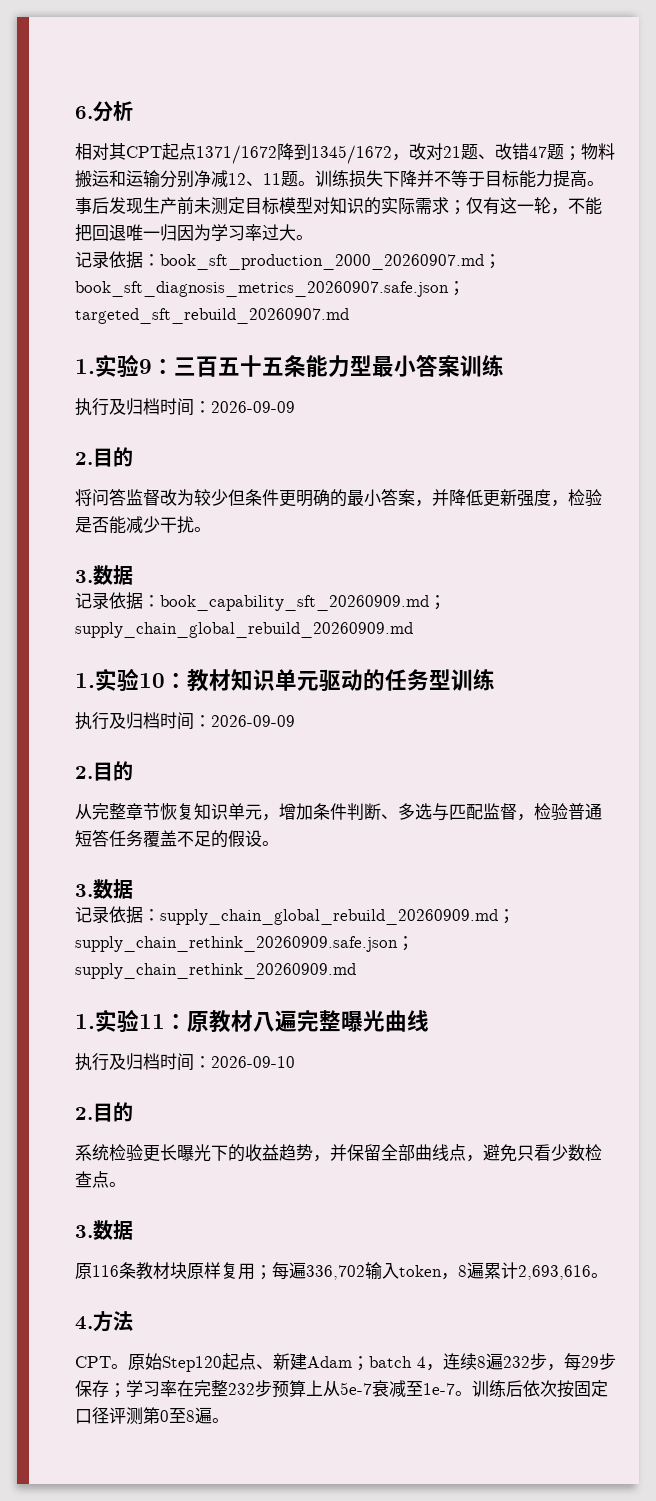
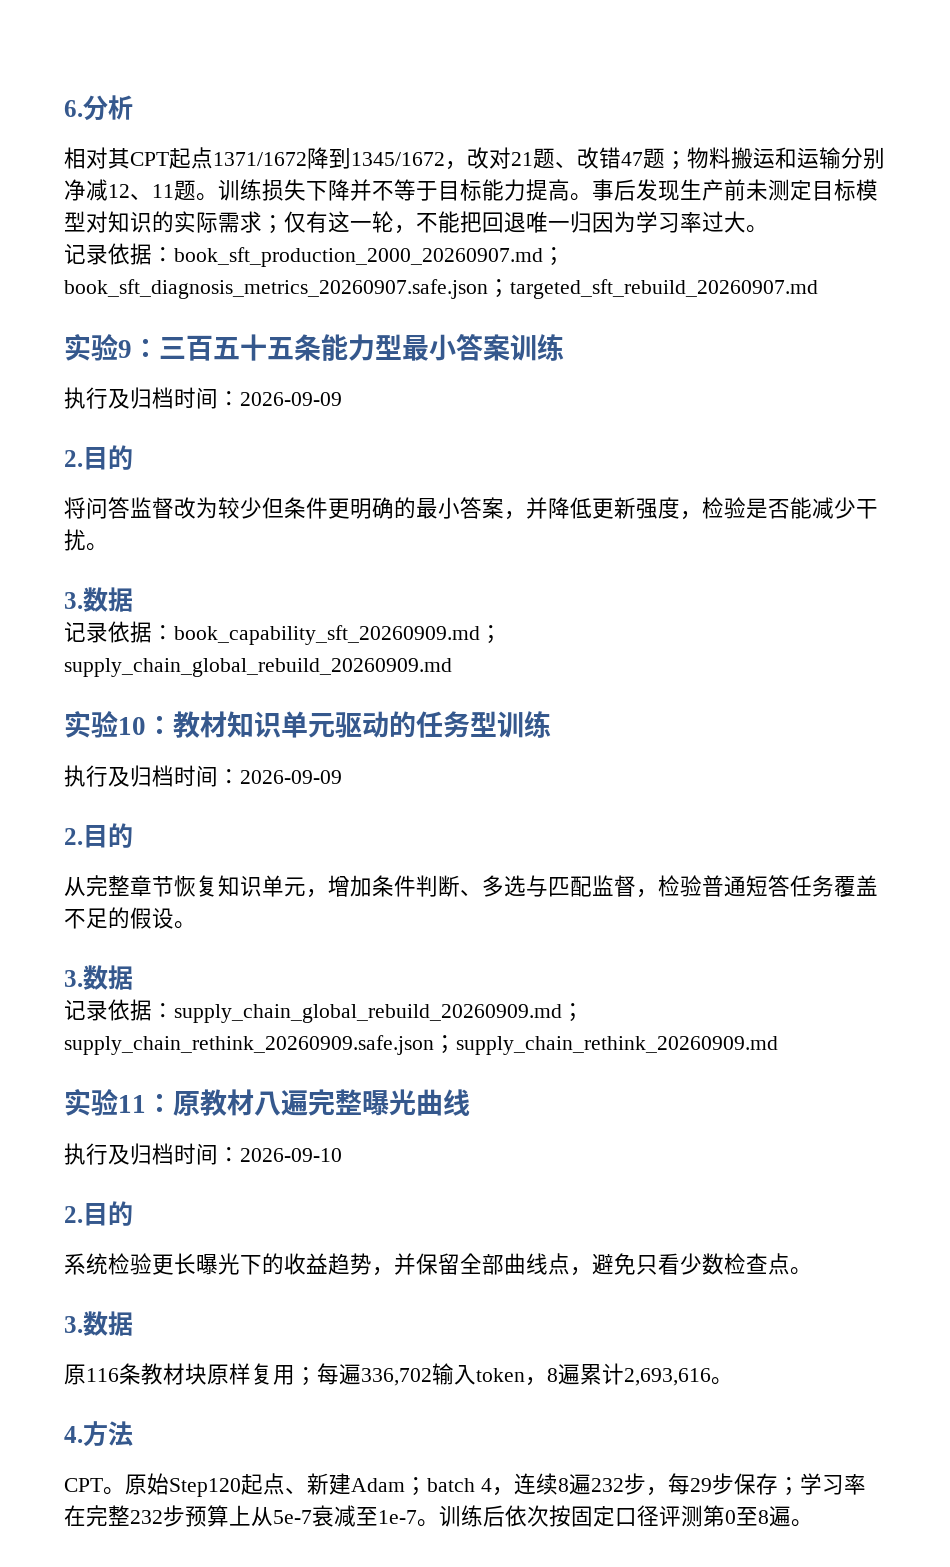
- 1.实验9：三百五十五条能力型最小答案训练
+ 实验9：三百五十五条能力型最小答案训练
- 1.实验10：教材知识单元驱动的任务型训练
+ 实验10：教材知识单元驱动的任务型训练
- 1.实验11：原教材八遍完整曝光曲线
+ 实验11：原教材八遍完整曝光曲线

